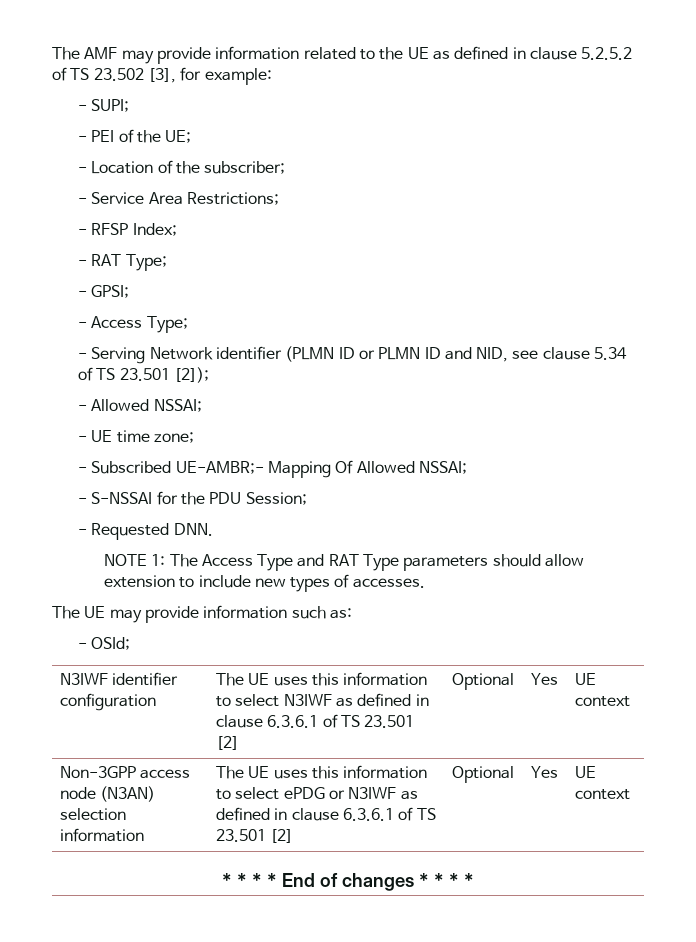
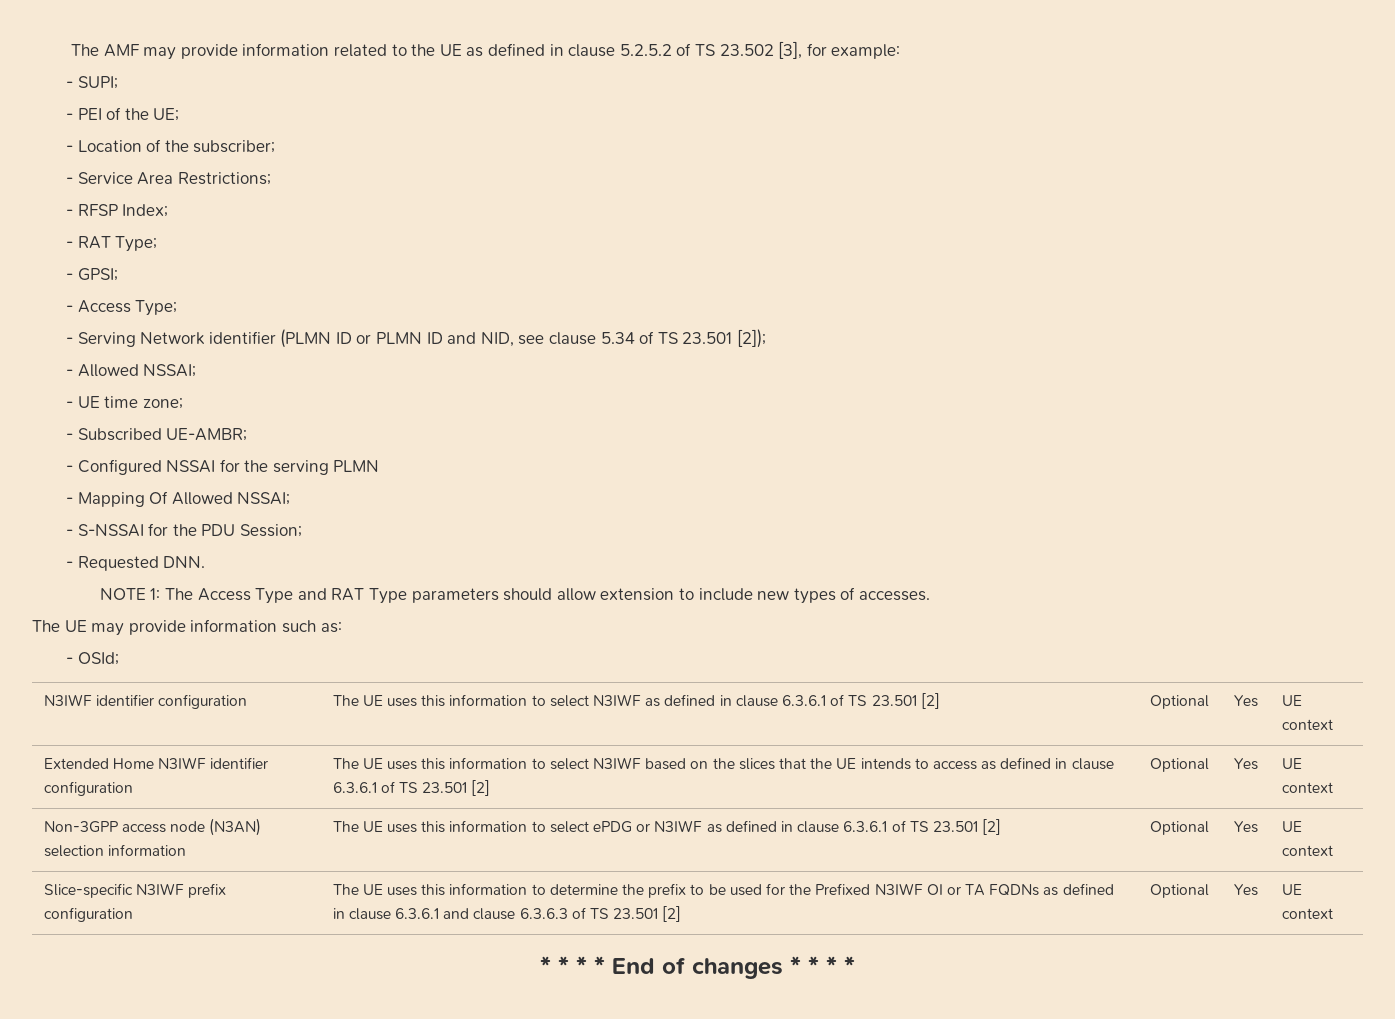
- - Subscribed UE-AMBR;- Mapping Of Allowed NSSAI;
+ - Subscribed UE-AMBR;
+ - Configured NSSAI for the serving PLMN
+ - Mapping Of Allowed NSSAI;
+ Extended Home N3IWF identifier configuration | The UE uses this information to select N3IWF based on the slices that the UE intends to access as defined in clause 6.3.6.1 of TS 23.501 [2] | Optional | Yes | UE context
+ Slice-specific N3IWF prefix configuration | The UE uses this information to determine the prefix to be used for the Prefixed N3IWF OI or TA FQDNs as defined in clause 6.3.6.1 and clause 6.3.6.3 of TS 23.501 [2] | Optional | Yes | UE context

